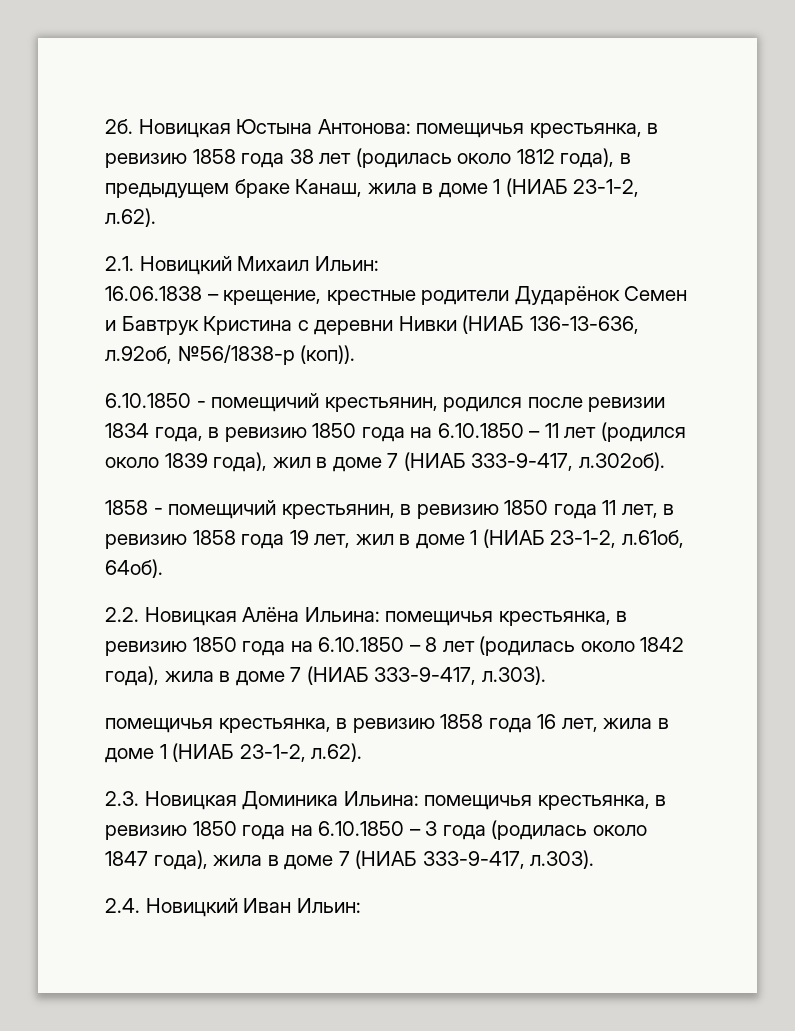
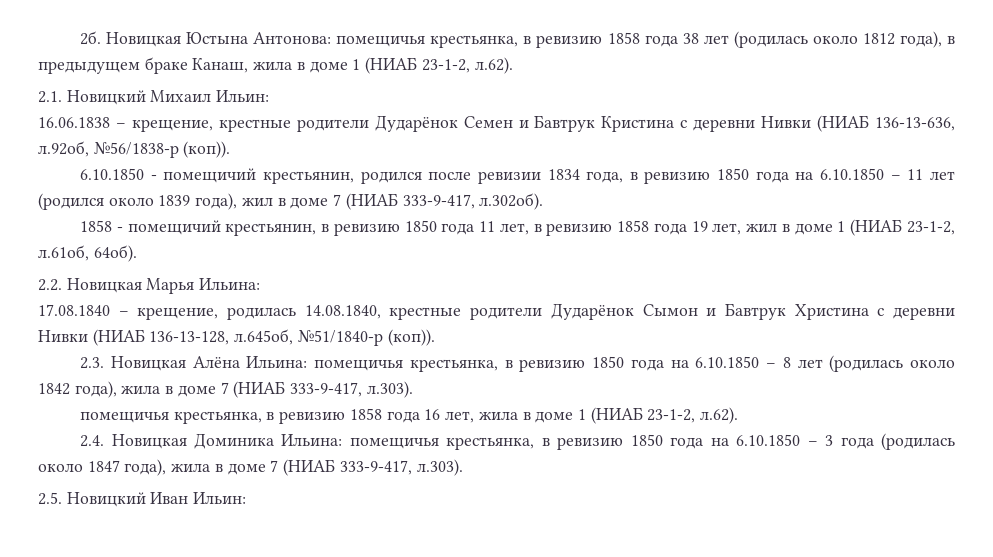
- 2.2. Новицкая Алёна Ильина: помещичья крестьянка, в ревизию 1850 года на 6.10.1850 – 8 лет (родилась около 1842 года), жила в доме 7 (НИАБ 333-9-417, л.303).
+ 2.2. Новицкая Марья Ильина:
+ 17.08.1840 – крещение, родилась 14.08.1840, крестные родители Дударёнок Сымон и Бавтрук Христина с деревни Нивки (НИАБ 136-13-128, л.645об, №51/1840-р (коп)).
+ 2.3. Новицкая Алёна Ильина: помещичья крестьянка, в ревизию 1850 года на 6.10.1850 – 8 лет (родилась около 1842 года), жила в доме 7 (НИАБ 333-9-417, л.303).
- 2.3. Новицкая Доминика Ильина: помещичья крестьянка, в ревизию 1850 года на 6.10.1850 – 3 года (родилась около 1847 года), жила в доме 7 (НИАБ 333-9-417, л.303).
+ 2.4. Новицкая Доминика Ильина: помещичья крестьянка, в ревизию 1850 года на 6.10.1850 – 3 года (родилась около 1847 года), жила в доме 7 (НИАБ 333-9-417, л.303).
- 2.4. Новицкий Иван Ильин:
+ 2.5. Новицкий Иван Ильин:

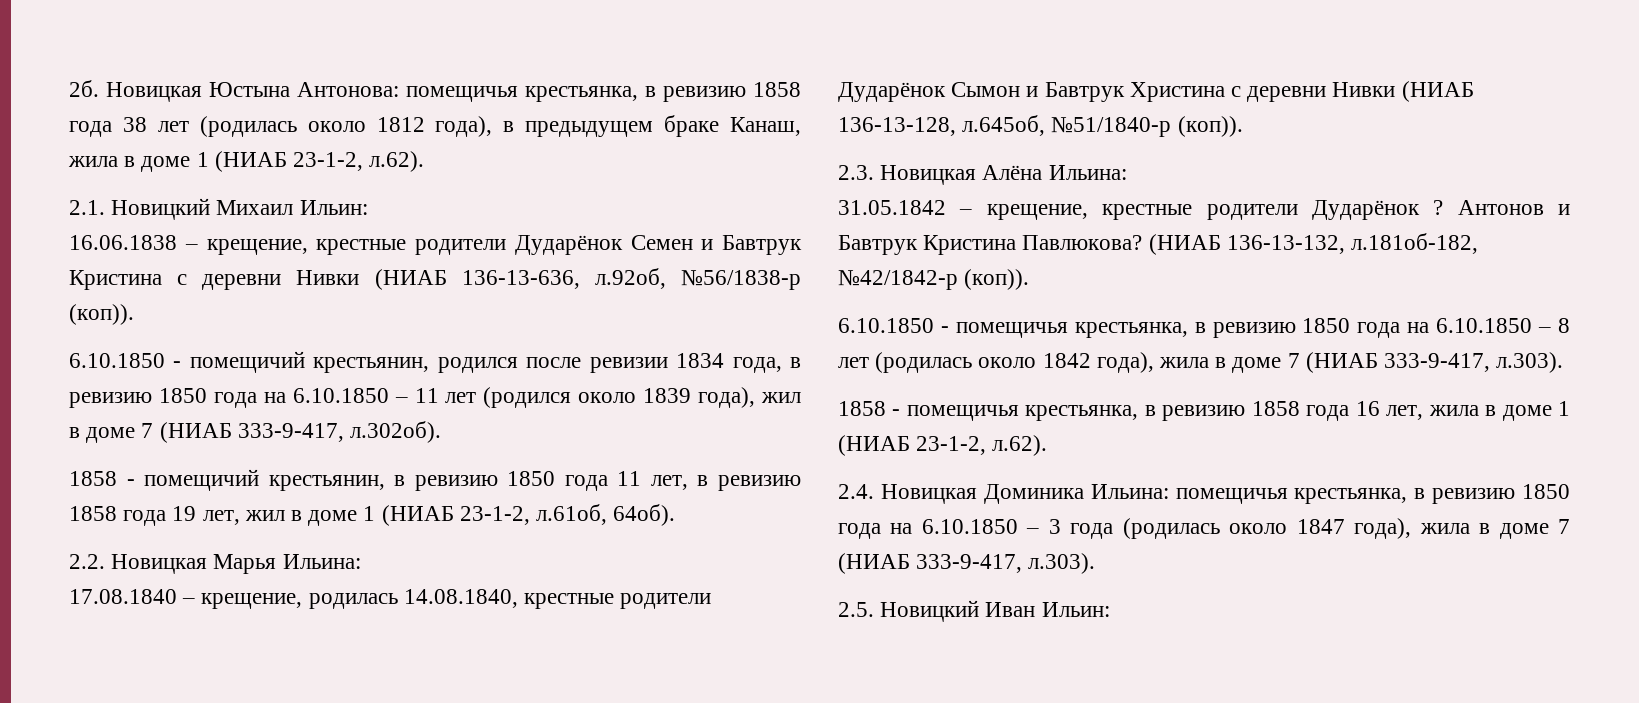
- 2.3. Новицкая Алёна Ильина: помещичья крестьянка, в ревизию 1850 года на 6.10.1850 – 8 лет (родилась около 1842 года), жила в доме 7 (НИАБ 333-9-417, л.303).
+ 2.3. Новицкая Алёна Ильина:
+ 31.05.1842 – крещение, крестные родители Дударёнок ? Антонов и Бавтрук Кристина Павлюкова? (НИАБ 136-13-132, л.181об-182, №42/1842-р (коп)).
+ 6.10.1850 - помещичья крестьянка, в ревизию 1850 года на 6.10.1850 – 8 лет (родилась около 1842 года), жила в доме 7 (НИАБ 333-9-417, л.303).
- помещичья крестьянка, в ревизию 1858 года 16 лет, жила в доме 1 (НИАБ 23-1-2, л.62).
+ 1858 - помещичья крестьянка, в ревизию 1858 года 16 лет, жила в доме 1 (НИАБ 23-1-2, л.62).

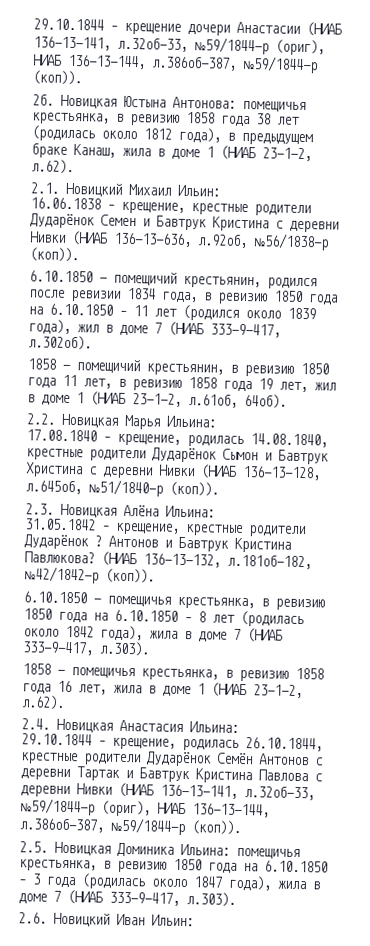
+ 29.10.1844 – крещение дочери Анастасии (НИАБ 136-13-141, л.32об-33, №59/1844-р (ориг), НИАБ 136-13-144, л.386об-387, №59/1844-р (коп)).
- 2.4. Новицкая Доминика Ильина: помещичья крестьянка, в ревизию 1850 года на 6.10.1850 – 3 года (родилась около 1847 года), жила в доме 7 (НИАБ 333-9-417, л.303).
+ 2.4. Новицкая Анастасия Ильина:
+ 29.10.1844 – крещение, родилась 26.10.1844, крестные родители Дударёнок Семён Антонов с деревни Тартак и Бавтрук Кристина Павлова с деревни Нивки (НИАБ 136-13-141, л.32об-33, №59/1844-р (ориг), НИАБ 136-13-144, л.386об-387, №59/1844-р (коп)).
+ 2.5. Новицкая Доминика Ильина: помещичья крестьянка, в ревизию 1850 года на 6.10.1850 – 3 года (родилась около 1847 года), жила в доме 7 (НИАБ 333-9-417, л.303).
- 2.5. Новицкий Иван Ильин:
+ 2.6. Новицкий Иван Ильин:

